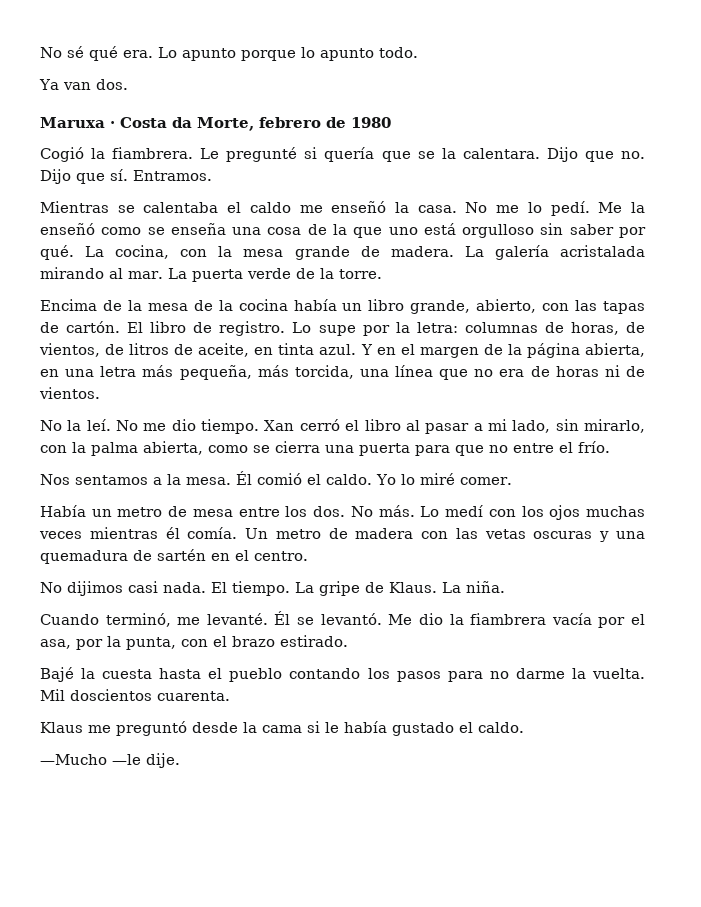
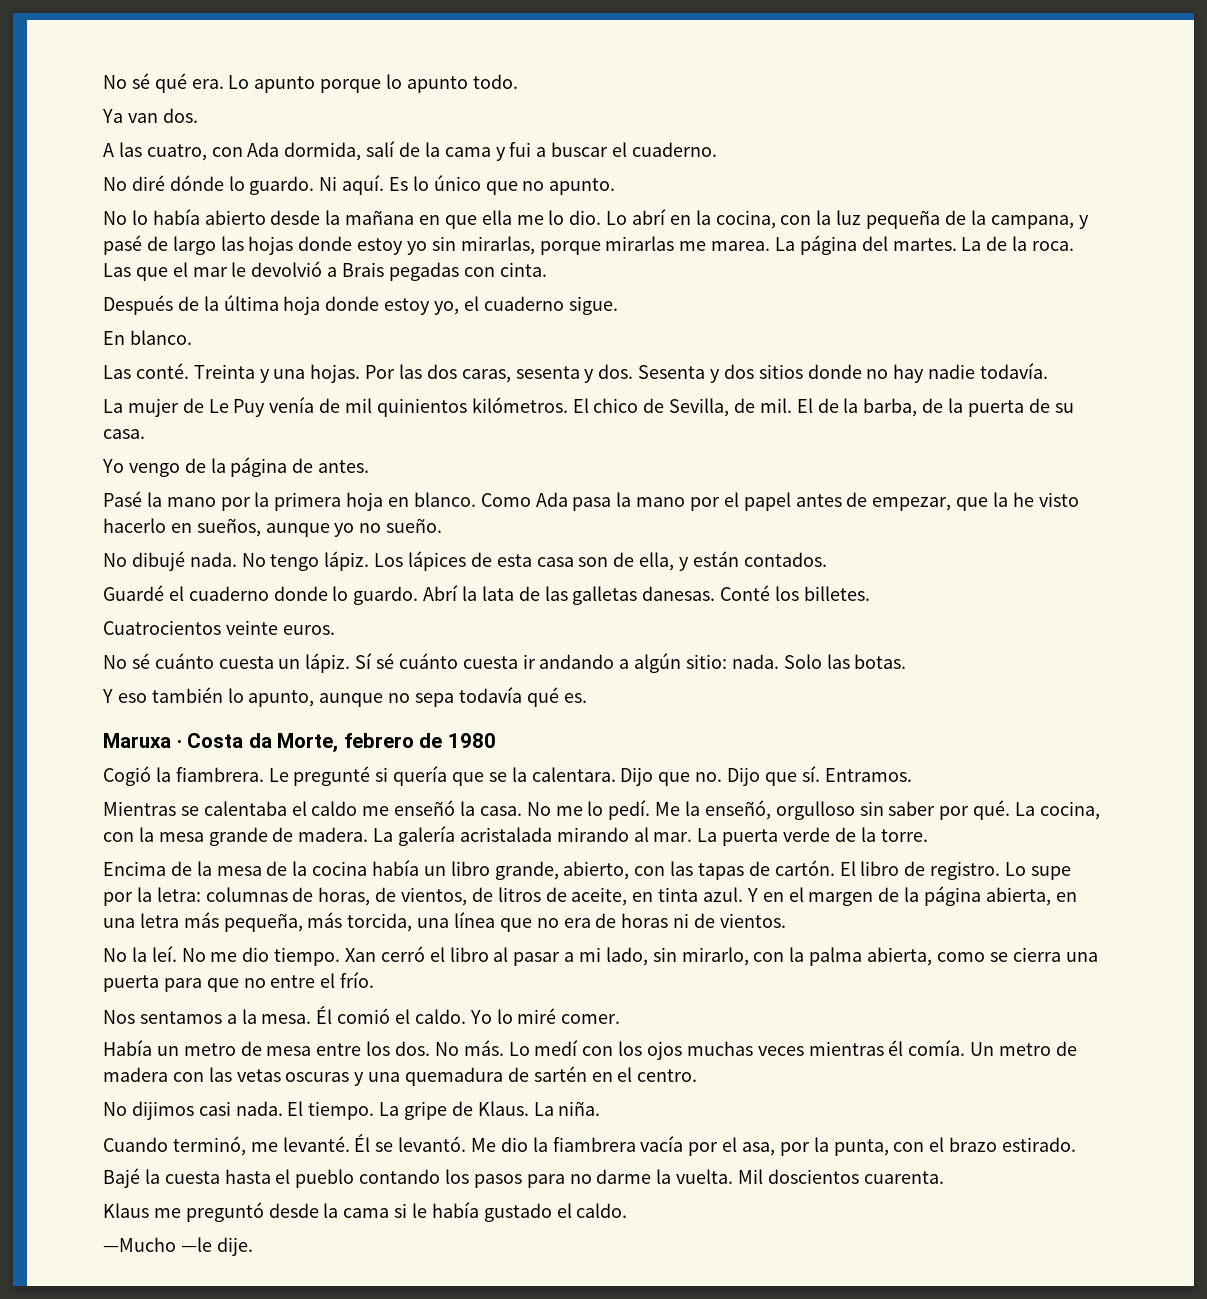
+ A las cuatro, con Ada dormida, salí de la cama y fui a buscar el cuaderno.
+ No diré dónde lo guardo. Ni aquí. Es lo único que no apunto.
+ No lo había abierto desde la mañana en que ella me lo dio. Lo abrí en la cocina, con la luz pequeña de la campana, y pasé de largo las hojas donde estoy yo sin mirarlas, porque mirarlas me marea. La página del martes. La de la roca. Las que el mar le devolvió a Brais pegadas con cinta.
+ Después de la última hoja donde estoy yo, el cuaderno sigue.
+ En blanco.
+ Las conté. Treinta y una hojas. Por las dos caras, sesenta y dos. Sesenta y dos sitios donde no hay nadie todavía.
+ La mujer de Le Puy venía de mil quinientos kilómetros. El chico de Sevilla, de mil. El de la barba, de la puerta de su casa.
+ Yo vengo de la página de antes.
+ Pasé la mano por la primera hoja en blanco. Como Ada pasa la mano por el papel antes de empezar, que la he visto hacerlo en sueños, aunque yo no sueño.
+ No dibujé nada. No tengo lápiz. Los lápices de esta casa son de ella, y están contados.
+ Guardé el cuaderno donde lo guardo. Abrí la lata de las galletas danesas. Conté los billetes.
+ Cuatrocientos veinte euros.
+ No sé cuánto cuesta un lápiz. Sí sé cuánto cuesta ir andando a algún sitio: nada. Solo las botas.
+ Y eso también lo apunto, aunque no sepa todavía qué es.
- Me la enseñó como se enseña una cosa de la que uno está orgulloso sin saber por qué.
+ Me la enseñó, orgulloso sin saber por qué.

